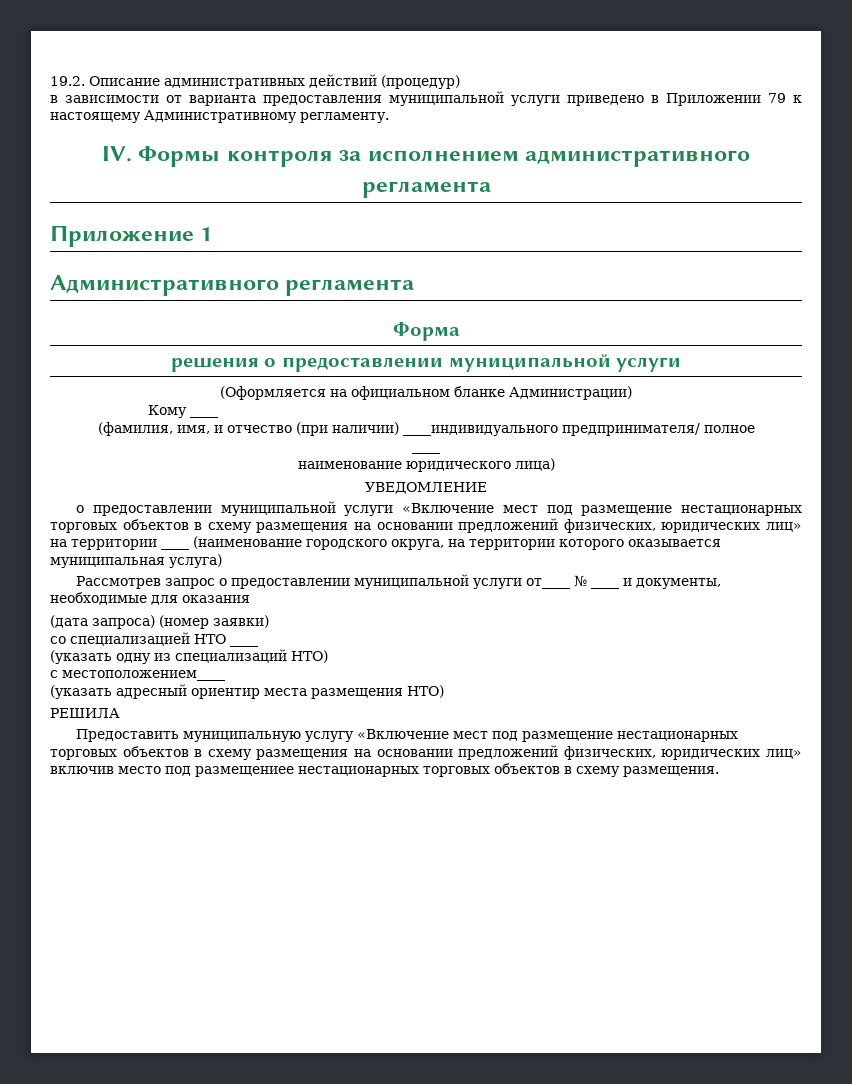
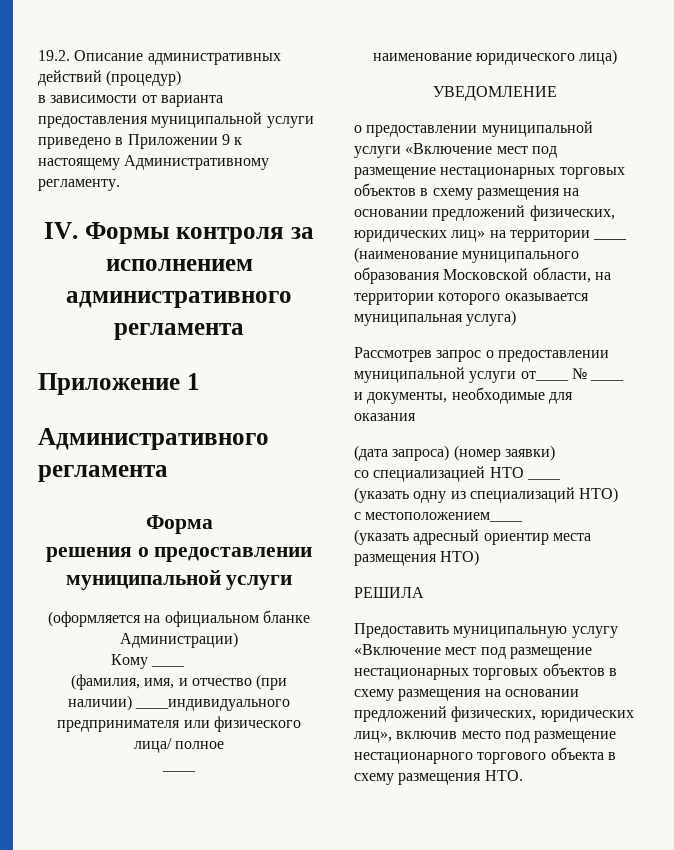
- в зависимости от варианта предоставления муниципальной услуги приведено в Приложении 79 к настоящему Административному регламенту.
+ в зависимости от варианта предоставления муниципальной услуги приведено в Приложении 9 к настоящему Административному регламенту.
- (Оформляется на официальном бланке Администрации)
+ (оформляется на официальном бланке Администрации)
- (фамилия, имя, и отчество (при наличии) ____индивидуального предпринимателя/ полное
+ (фамилия, имя, и отчество (при наличии) ____индивидуального предпринимателя или физического лица/ полное
- о предоставлении муниципальной услуги «Включение мест под размещение нестационарных торговых объектов в схему размещения на основании предложений физических, юридических лиц» на территории ____ (наименование городского округа, на территории которого оказывается муниципальная услуга)
+ о предоставлении муниципальной услуги «Включение мест под размещение нестационарных торговых объектов в схему размещения на основании предложений физических, юридических лиц» на территории ____ (наименование муниципального образования Московской области, на территории которого оказывается муниципальная услуга)
- Предоставить муниципальную услугу «Включение мест под размещение нестационарных торговых объектов в схему размещения на основании предложений физических, юридических лиц» включив место под размещениее нестационарных торговых объектов в схему размещения.
+ Предоставить муниципальную услугу «Включение мест под размещение нестационарных торговых объектов в схему размещения на основании предложений физических, юридических лиц», включив место под размещение нестационарного торгового объекта в схему размещения НТО.

